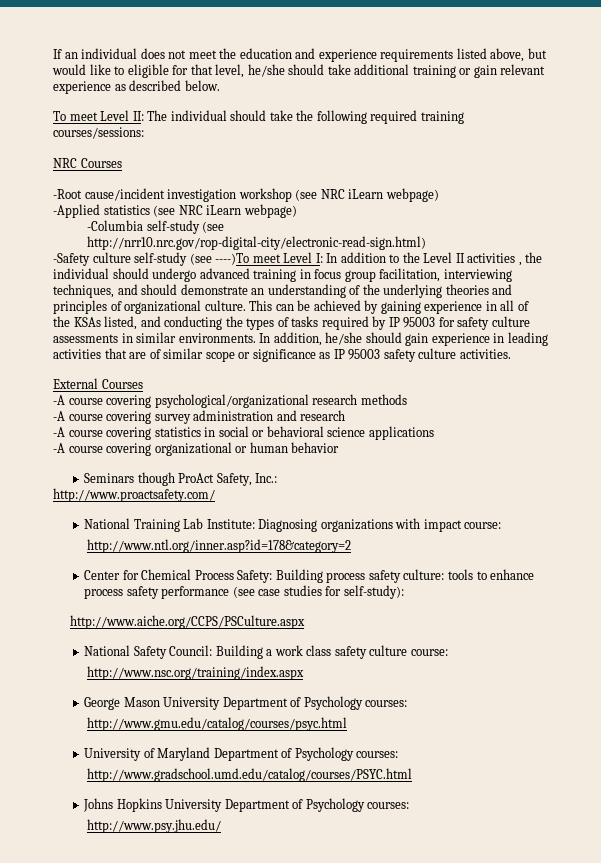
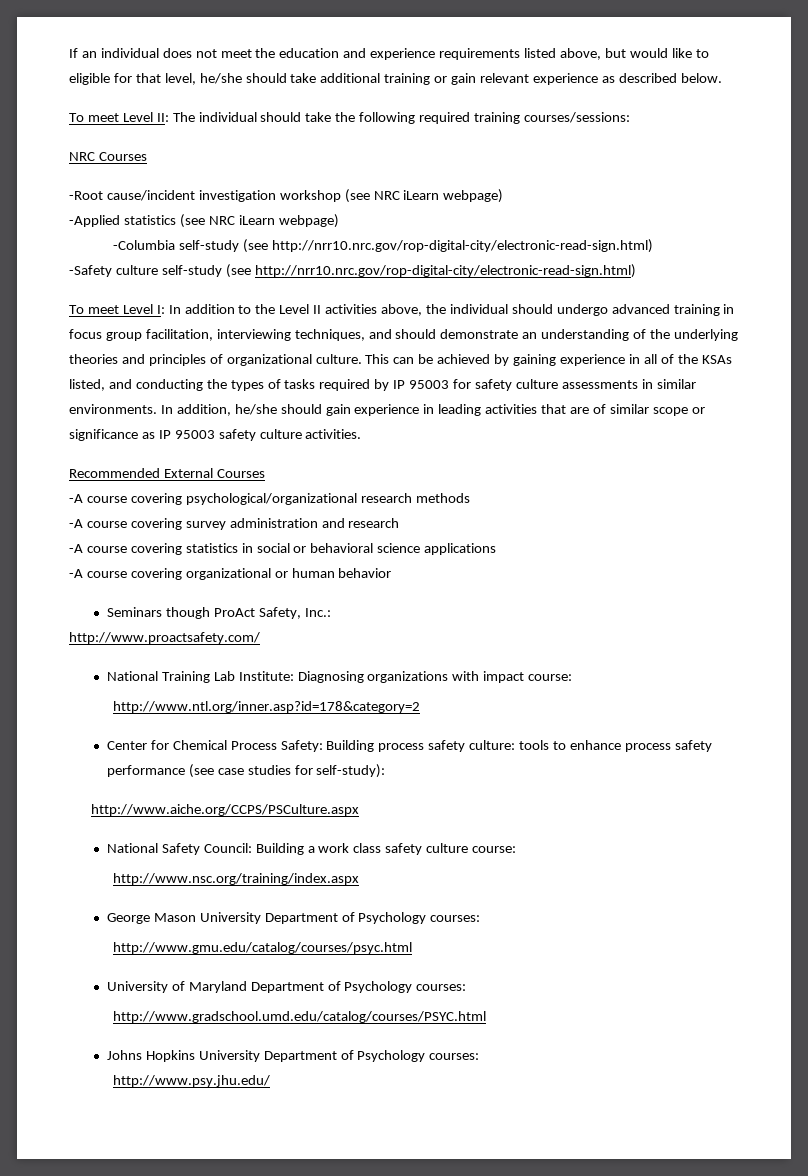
- -Safety culture self-study (see ----)To meet Level I: In addition to the Level II activities , the individual should undergo advanced training in focus group facilitation, interviewing techniques, and should demonstrate an understanding of the underlying theories and principles of organizational culture.
+ -Safety culture self-study (see http://nrr10.nrc.gov/rop-digital-city/electronic-read-sign.html)
+ To meet Level I: In addition to the Level II activities above, the individual should undergo advanced training in focus group facilitation, interviewing techniques, and should demonstrate an understanding of the underlying theories and principles of organizational culture.
- External Courses
+ Recommended External Courses

